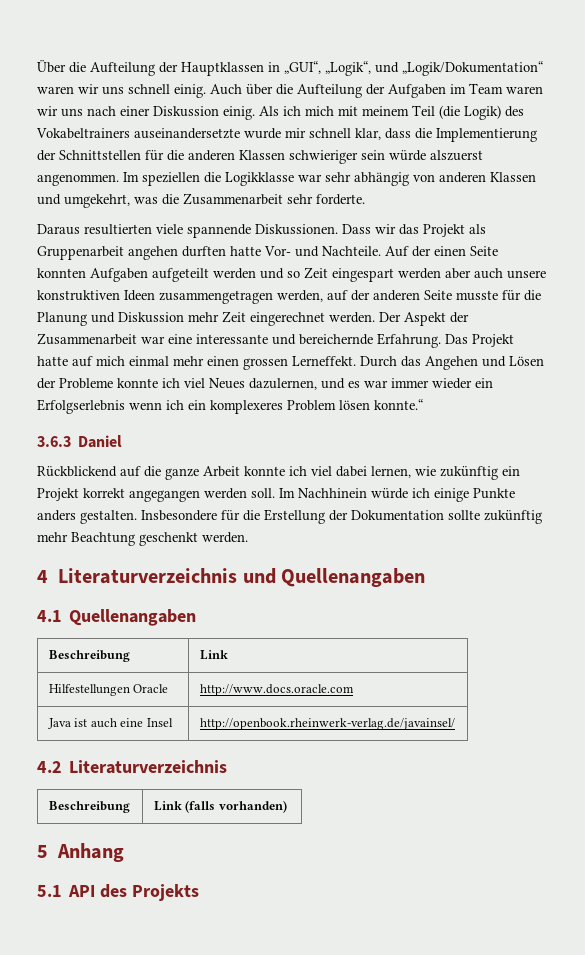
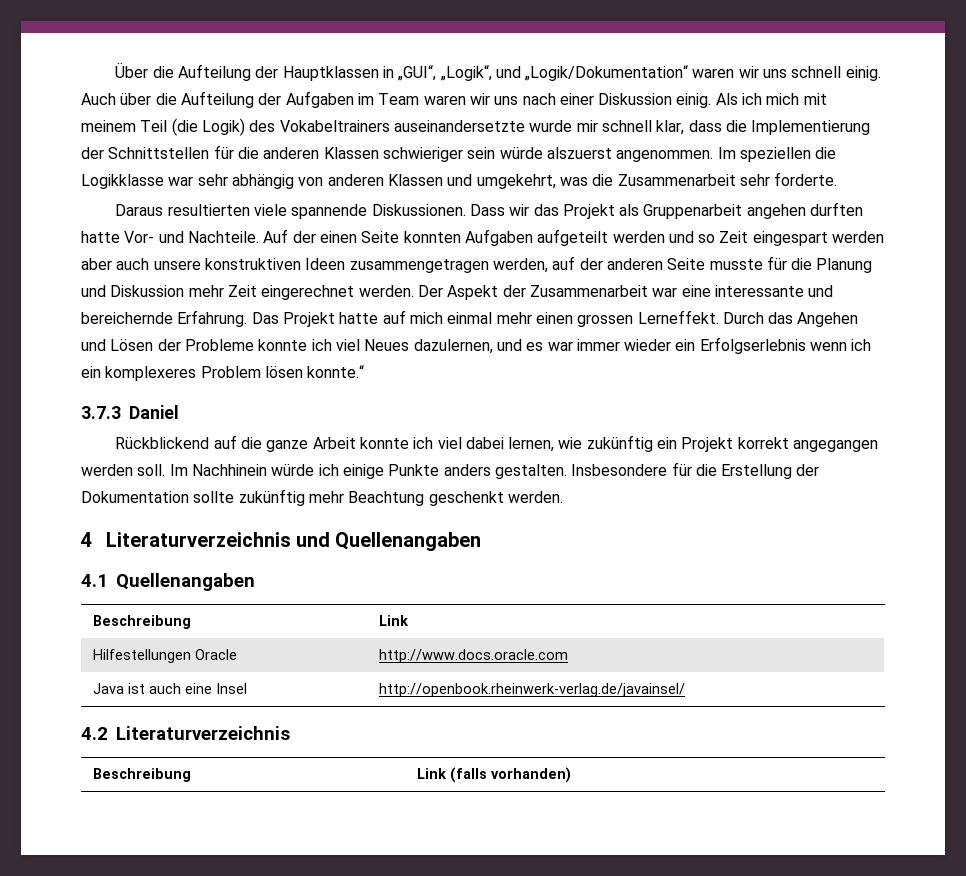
- 3.6.3 Daniel
+ 3.7.3 Daniel
- 5 Anhang
- 5.1 API des Projekts

